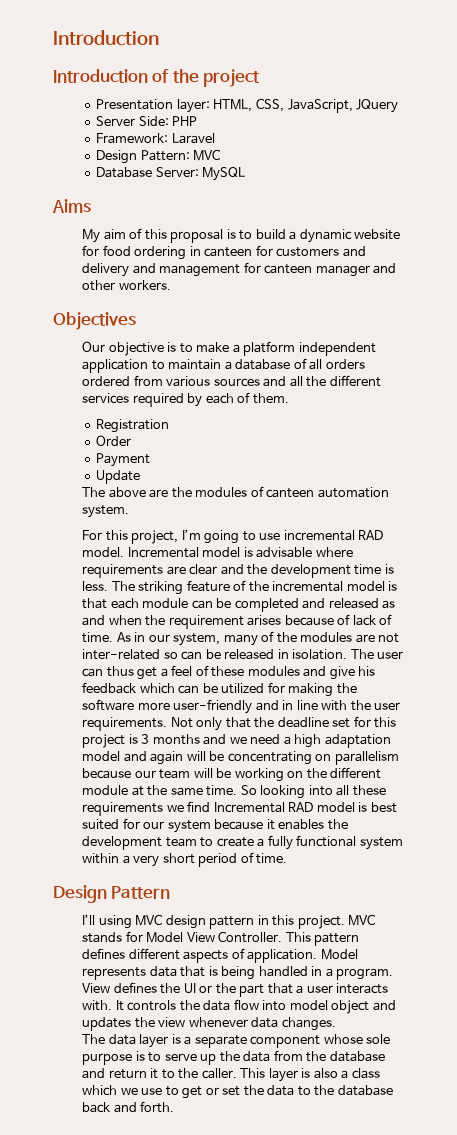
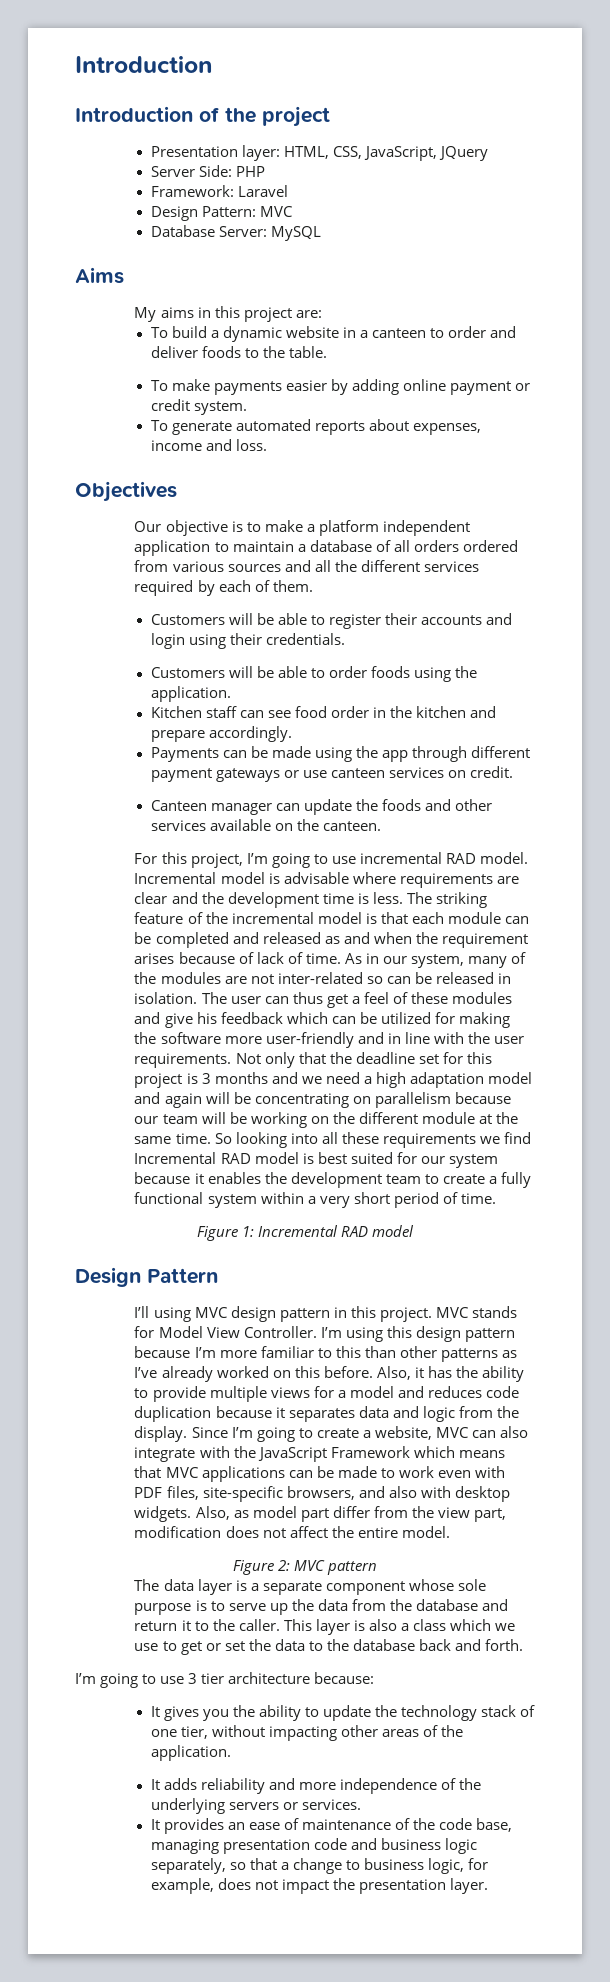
- My aim of this proposal is to build a dynamic website for food ordering in canteen for customers and delivery and management for canteen manager and other workers.
+ My aims in this project are:
+ To build a dynamic website in a canteen to order and deliver foods to the table.
+ To make payments easier by adding online payment or credit system.
+ To generate automated reports about expenses, income and loss.
- Registration
- Order
- Payment
- Update
- The above are the modules of canteen automation system.
+ Customers will be able to register their accounts and login using their credentials.
+ Customers will be able to order foods using the application.
+ Kitchen staff can see food order in the kitchen and prepare accordingly.
+ Payments can be made using the app through different payment gateways or use canteen services on credit.
+ Canteen manager can update the foods and other services available on the canteen.
+ Figure 1: Incremental RAD model
- This pattern defines different aspects of application. Model represents data that is being handled in a program. View defines the UI or the part that a user interacts with. It controls the data flow into model object and updates the view whenever data changes.
+ I’m using this design pattern because I’m more familiar to this than other patterns as I’ve already worked on this before. Also, it has the ability to provide multiple views for a model and reduces code duplication because it separates data and logic from the display. Since I’m going to create a website, MVC can also integrate with the JavaScript Framework which means that MVC applications can be made to work even with PDF files, site-specific browsers, and also with desktop widgets. Also, as model part differ from the view part, modification does not affect the entire model.
+ Figure 2: MVC pattern
+ I’m going to use 3 tier architecture because:
+ It gives you the ability to update the technology stack of one tier, without impacting other areas of the application.
+ It adds reliability and more independence of the underlying servers or services.
+ It provides an ease of maintenance of the code base, managing presentation code and business logic separately, so that a change to business logic, for example, does not impact the presentation layer.

